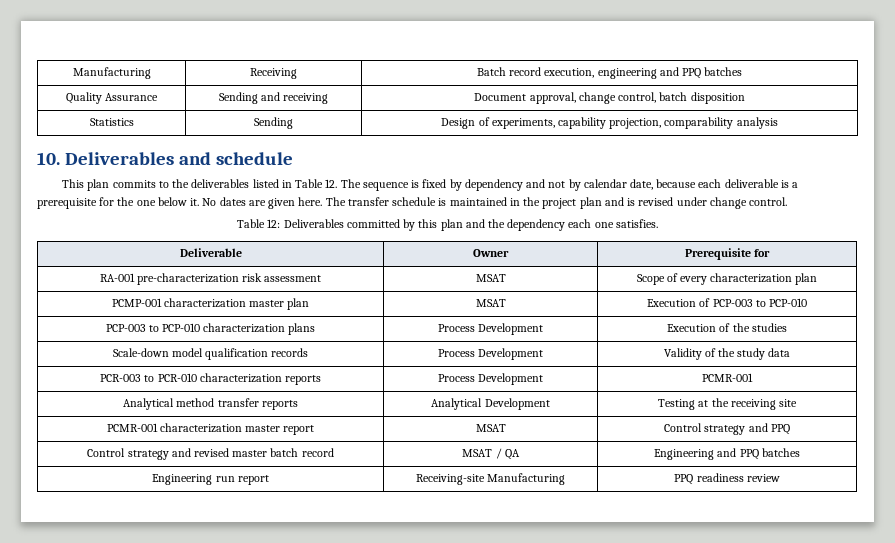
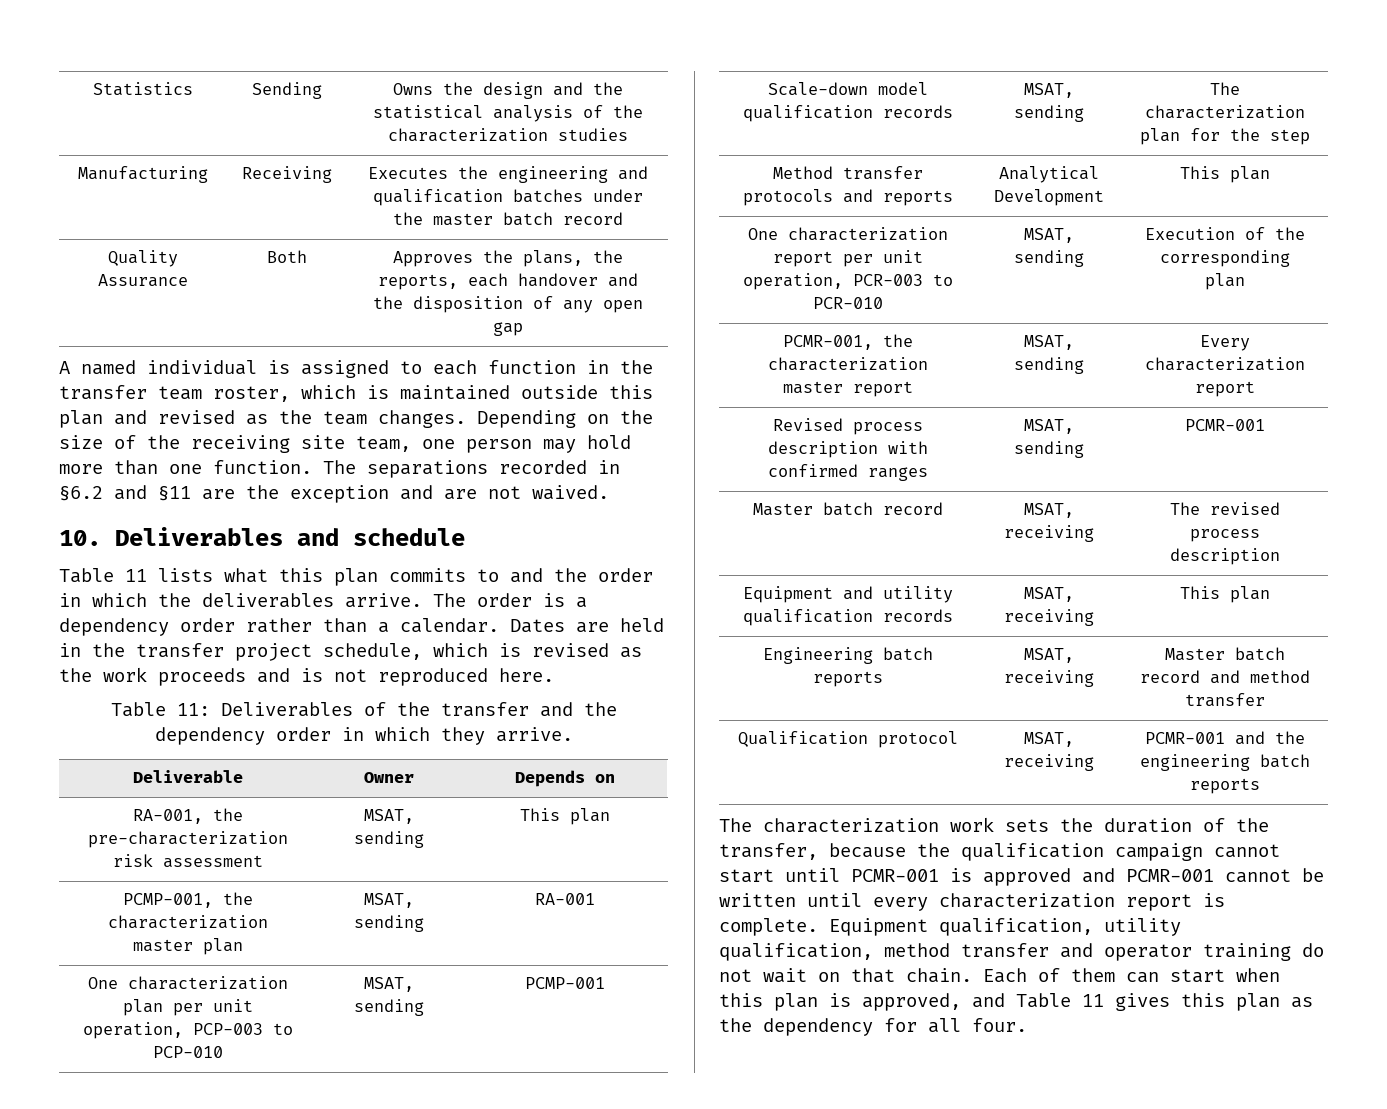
+ Statistics | Sending | Owns the design and the statistical analysis of the characterization studies
- Manufacturing | Receiving | Batch record execution, engineering and PPQ batches
- Quality Assurance | Sending and receiving | Document approval, change control, batch disposition
- Statistics | Sending | Design of experiments, capability projection, comparability analysis
+ Manufacturing | Receiving | Executes the engineering and qualification batches under the master batch record
+ Quality Assurance | Both | Approves the plans, the reports, each handover and the disposition of any open gap
+ A named individual is assigned to each function in the transfer team roster, which is maintained outside this plan and revised as the team changes. Depending on the size of the receiving site team, one person may hold more than one function. The separations recorded in §6.2 and §11 are the exception and are not waived.
  10. Deliverables and schedule
- This plan commits to the deliverables listed in Table 12. The sequence is fixed by dependency and not by calendar date, because each deliverable is a prerequisite for the one below it. No dates are given here. The transfer schedule is maintained in the project plan and is revised under change control.
- Table 12: Deliverables committed by this plan and the dependency each one satisfies.
- Deliverable | Owner | Prerequisite for
- RA-001 pre-characterization risk assessment | MSAT | Scope of every characterization plan
- PCMP-001 characterization master plan | MSAT | Execution of PCP-003 to PCP-010
- PCP-003 to PCP-010 characterization plans | Process Development | Execution of the studies
- Scale-down model qualification records | Process Development | Validity of the study data
- PCR-003 to PCR-010 characterization reports | Process Development | PCMR-001
- Analytical method transfer reports | Analytical Development | Testing at the receiving site
- PCMR-001 characterization master report | MSAT | Control strategy and PPQ
- Control strategy and revised master batch record | MSAT / QA | Engineering and PPQ batches
- Engineering run report | Receiving-site Manufacturing | PPQ readiness review
+ Table 11 lists what this plan commits to and the order in which the deliverables arrive. The order is a dependency order rather than a calendar. Dates are held in the transfer project schedule, which is revised as the work proceeds and is not reproduced here.
+ Table 11: Deliverables of the transfer and the dependency order in which they arrive.
+ Deliverable | Owner | Depends on
+ RA-001, the pre-characterization risk assessment | MSAT, sending | This plan
+ PCMP-001, the characterization master plan | MSAT, sending | RA-001
+ One characterization plan per unit operation, PCP-003 to PCP-010 | MSAT, sending | PCMP-001
+ Scale-down model qualification records | MSAT, sending | The characterization plan for the step
+ Method transfer protocols and reports | Analytical Development | This plan
+ One characterization report per unit operation, PCR-003 to PCR-010 | MSAT, sending | Execution of the corresponding plan
+ PCMR-001, the characterization master report | MSAT, sending | Every characterization report
+ Revised process description with confirmed ranges | MSAT, sending | PCMR-001
+ Master batch record | MSAT, receiving | The revised process description
+ Equipment and utility qualification records | MSAT, receiving | This plan
+ Engineering batch reports | MSAT, receiving | Master batch record and method transfer
+ Qualification protocol | MSAT, receiving | PCMR-001 and the engineering batch reports
+ The characterization work sets the duration of the transfer, because the qualification campaign cannot start until PCMR-001 is approved and PCMR-001 cannot be written until every characterization report is complete. Equipment qualification, utility qualification, method transfer and operator training do not wait on that chain. Each of them can start when this plan is approved, and Table 11 gives this plan as the dependency for all four.

